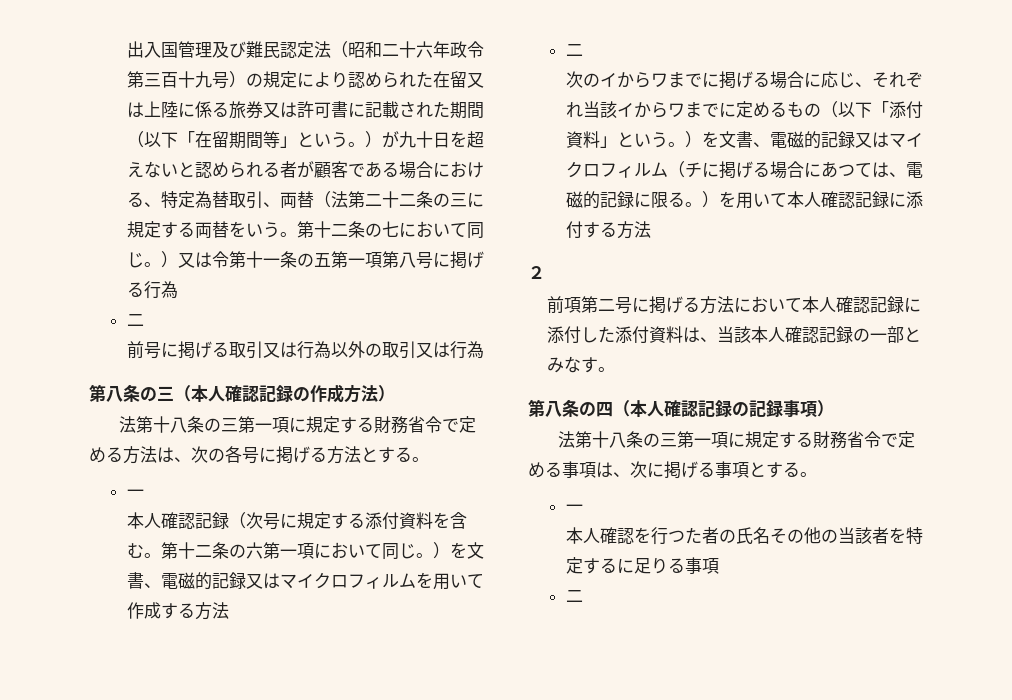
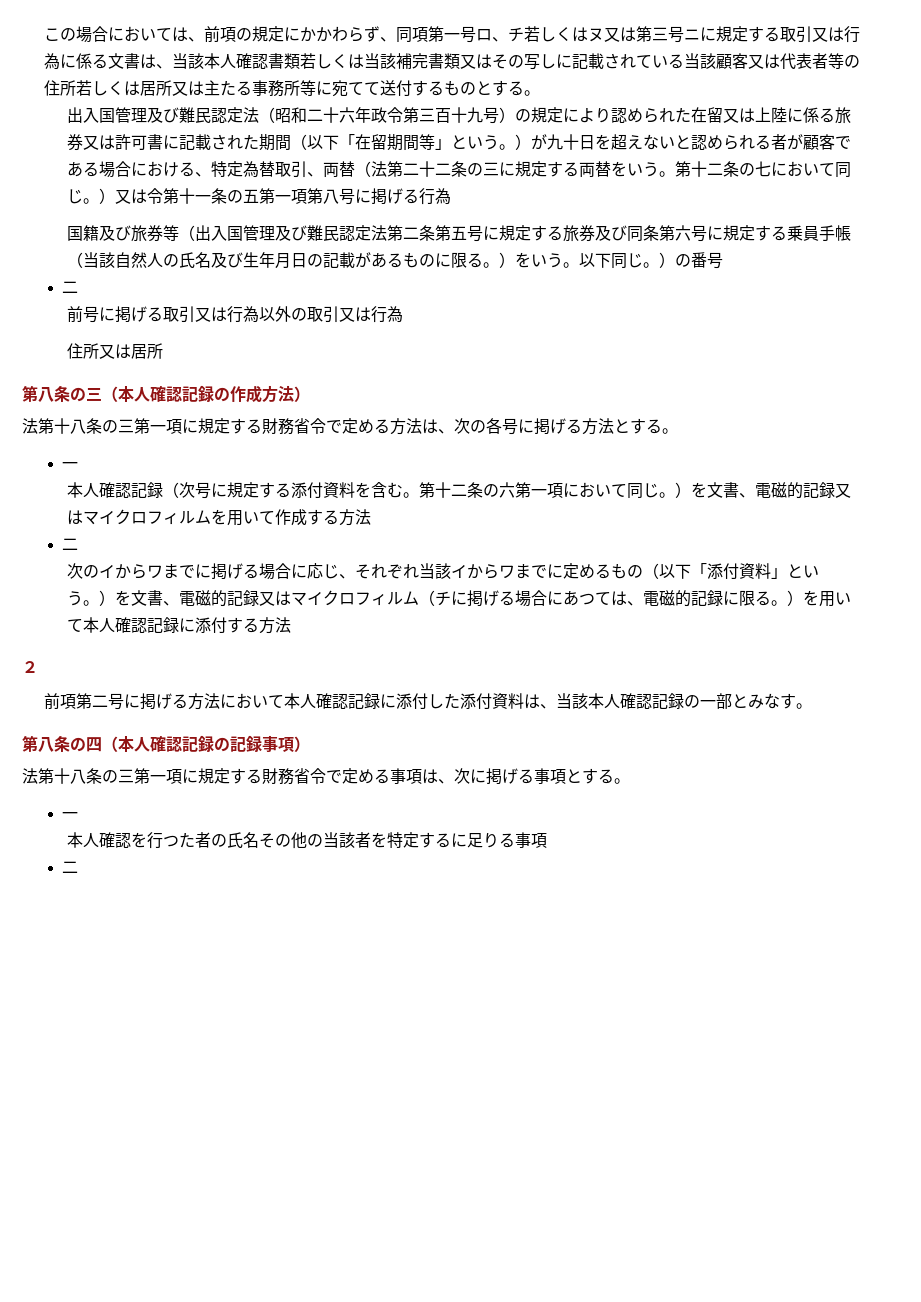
+ この場合においては、前項の規定にかかわらず、同項第一号ロ、チ若しくはヌ又は第三号ニに規定する取引又は行為に係る文書は、当該本人確認書類若しくは当該補完書類又はその写しに記載されている当該顧客又は代表者等の住所若しくは居所又は主たる事務所等に宛てて送付するものとする。
+ 国籍及び旅券等（出入国管理及び難民認定法第二条第五号に規定する旅券及び同条第六号に規定する乗員手帳（当該自然人の氏名及び生年月日の記載があるものに限る。）をいう。以下同じ。）の番号
+ 住所又は居所

